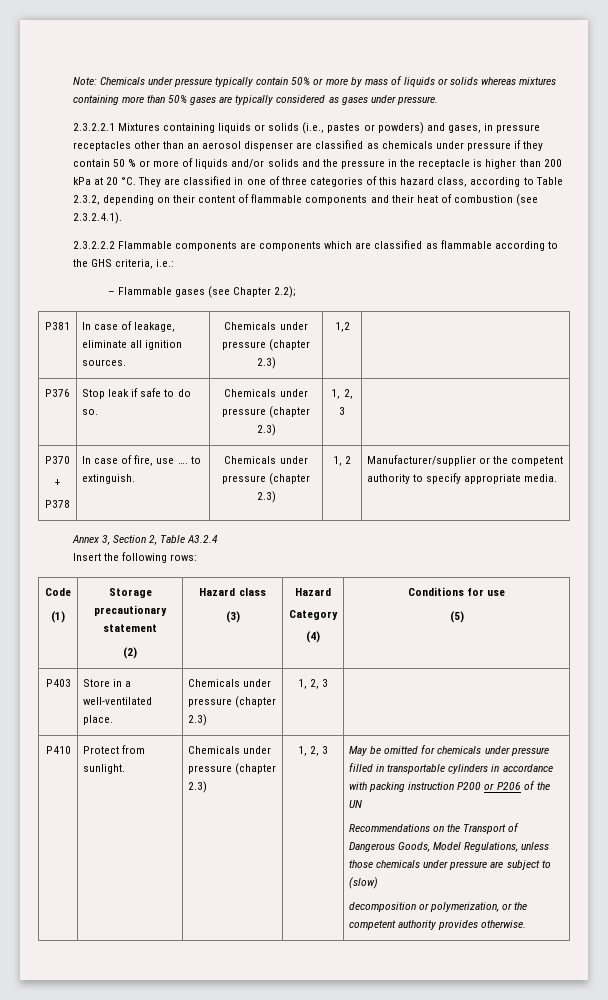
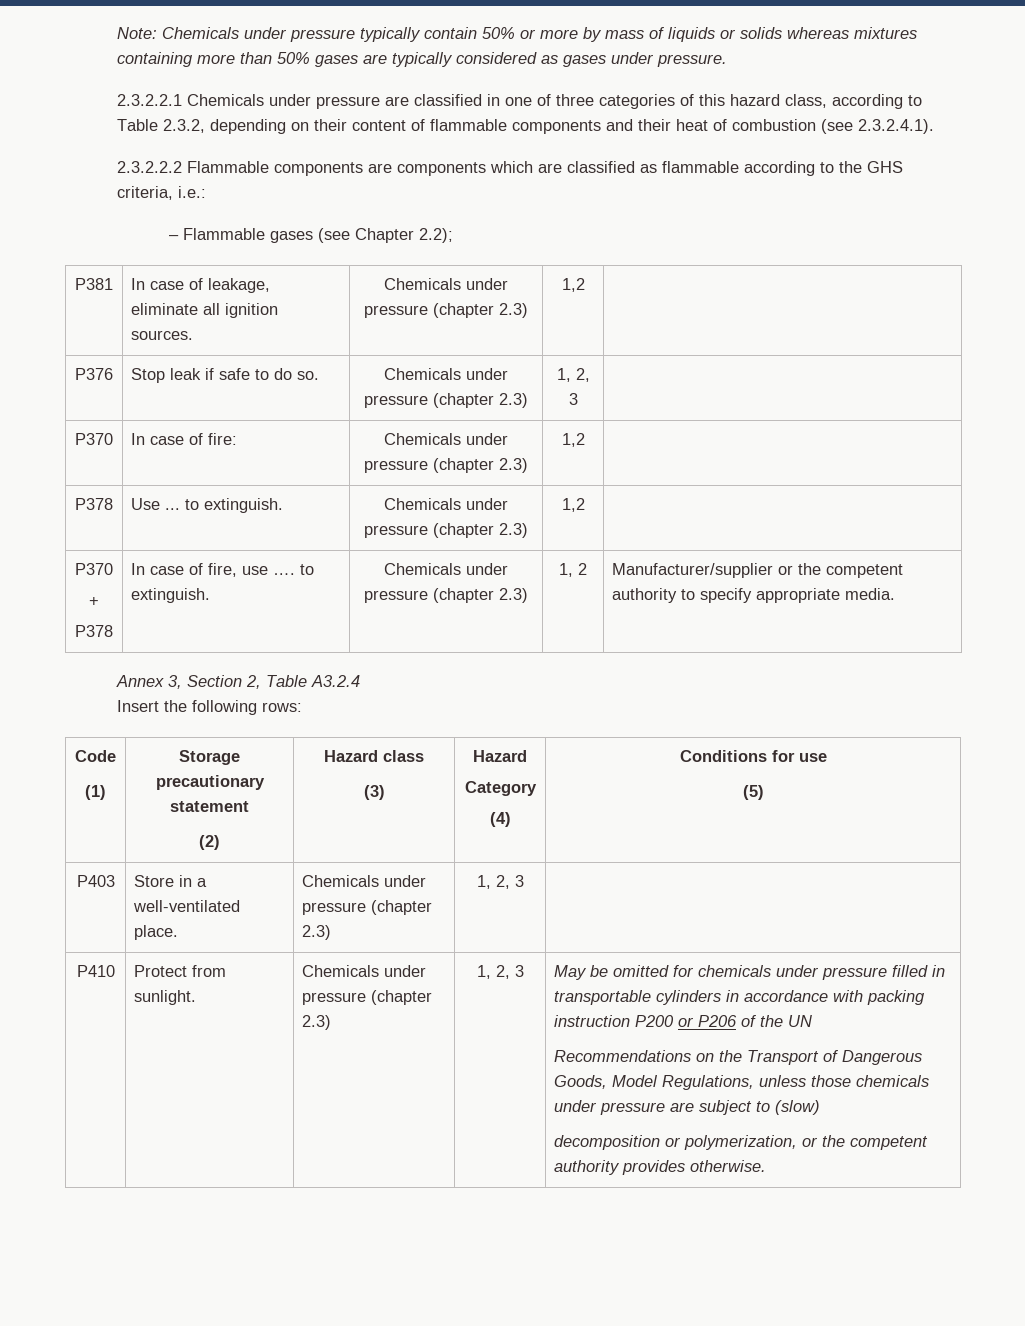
- 2.3.2.2.1 Mixtures containing liquids or solids (i.e., pastes or powders) and gases, in pressure receptacles other than an aerosol dispenser are classified as chemicals under pressure if they contain 50 % or more of liquids and/or solids and the pressure in the receptacle is higher than 200 kPa at 20 °C. They are classified in one of three categories of this hazard class, according to Table 2.3.2, depending on their content of flammable components and their heat of combustion (see 2.3.2.4.1).
+ 2.3.2.2.1 Chemicals under pressure are classified in one of three categories of this hazard class, according to Table 2.3.2, depending on their content of flammable components and their heat of combustion (see 2.3.2.4.1).
+ P370 | In case of fire: | Chemicals under pressure (chapter 2.3) | 1,2 |
+ P378 | Use ... to extinguish. | Chemicals under pressure (chapter 2.3) | 1,2 |

